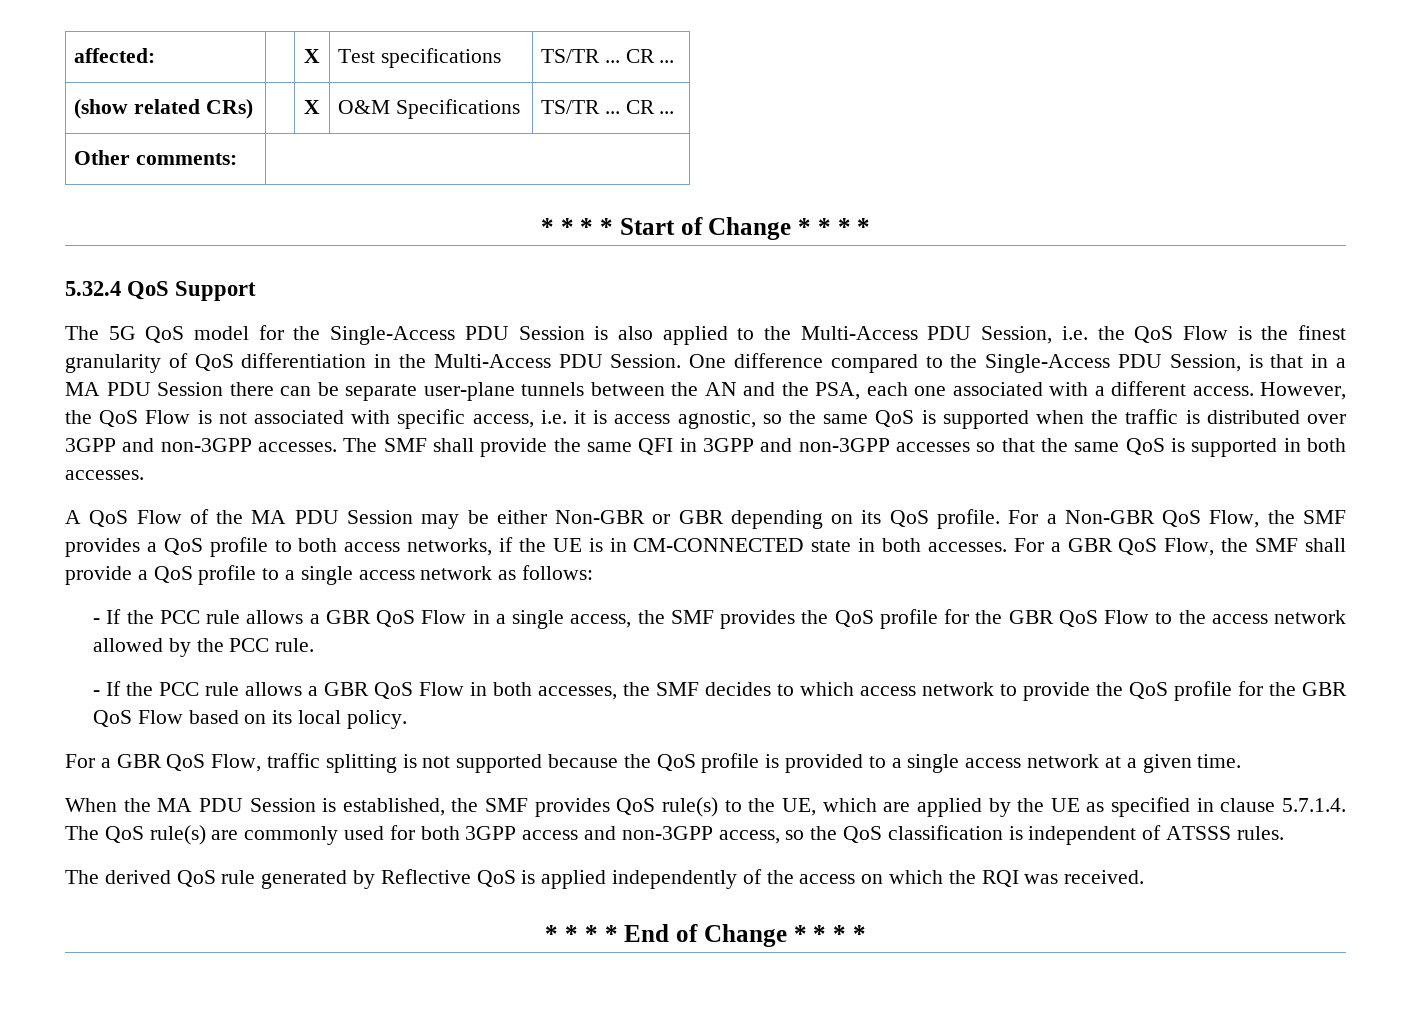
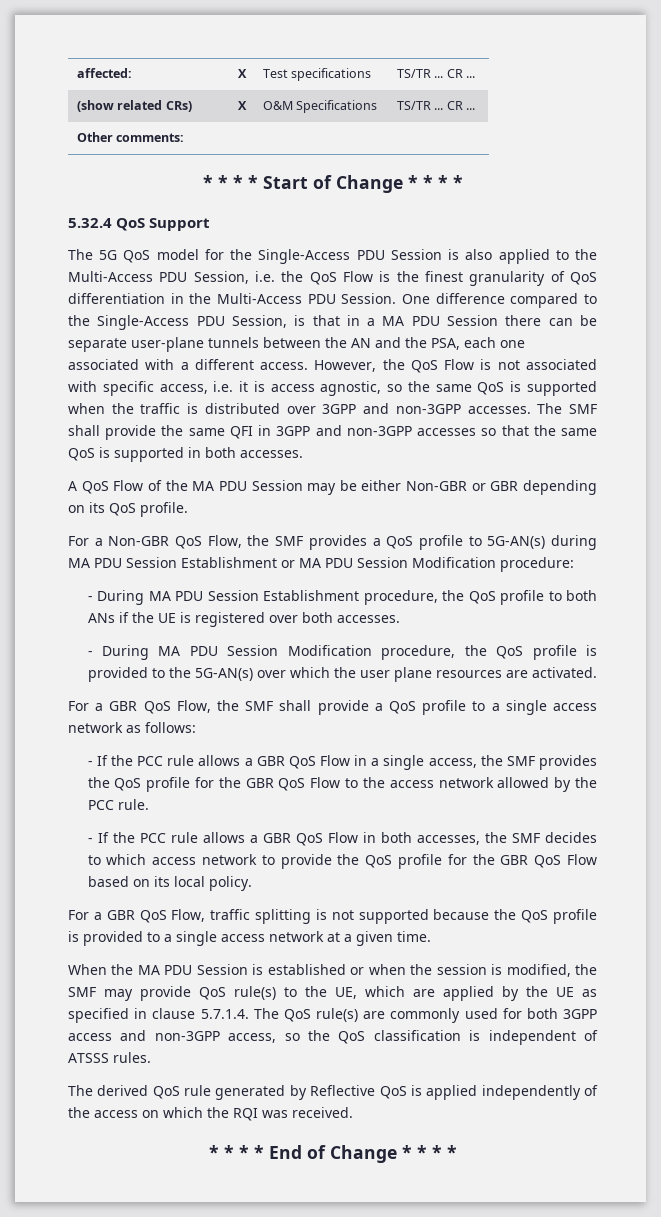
- A QoS Flow of the MA PDU Session may be either Non-GBR or GBR depending on its QoS profile. For a Non-GBR QoS Flow, the SMF provides a QoS profile to both access networks, if the UE is in CM-CONNECTED state in both accesses. For a GBR QoS Flow, the SMF shall provide a QoS profile to a single access network as follows:
+ A QoS Flow of the MA PDU Session may be either Non-GBR or GBR depending on its QoS profile.
+ For a Non-GBR QoS Flow, the SMF provides a QoS profile to 5G-AN(s) during MA PDU Session Establishment or MA PDU Session Modification procedure:
+ - During MA PDU Session Establishment procedure, the QoS profile to both ANs if the UE is registered over both accesses.
+ - During MA PDU Session Modification procedure, the QoS profile is provided to the 5G-AN(s) over which the user plane resources are activated.
+ For a GBR QoS Flow, the SMF shall provide a QoS profile to a single access network as follows:
- When the MA PDU Session is established, the SMF provides QoS rule(s) to the UE, which are applied by the UE as specified in clause 5.7.1.4. The QoS rule(s) are commonly used for both 3GPP access and non-3GPP access, so the QoS classification is independent of ATSSS rules.
+ When the MA PDU Session is established or when the session is modified, the SMF may provide QoS rule(s) to the UE, which are applied by the UE as specified in clause 5.7.1.4. The QoS rule(s) are commonly used for both 3GPP access and non-3GPP access, so the QoS classification is independent of ATSSS rules.

